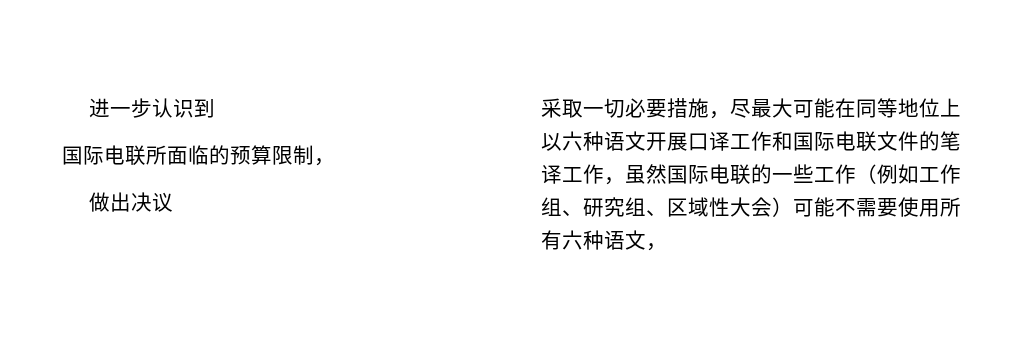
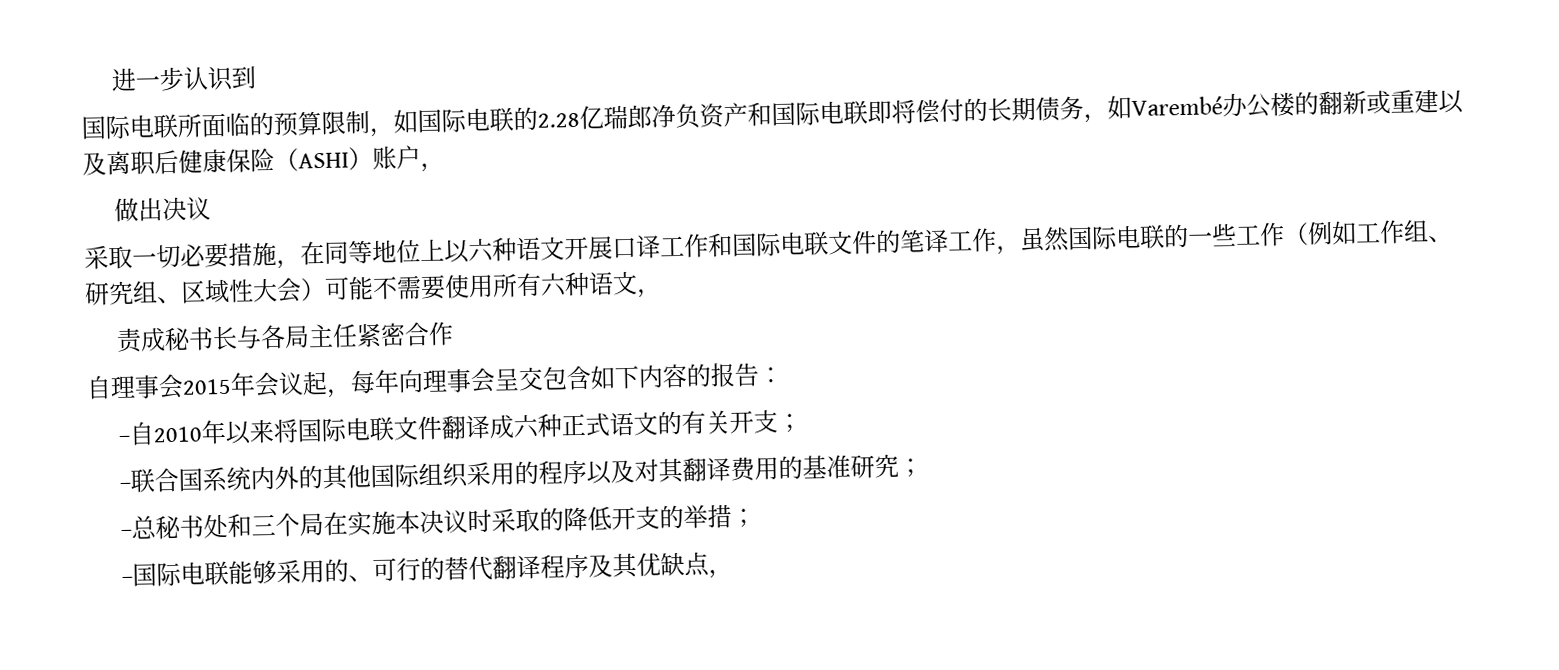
- 国际电联所面临的预算限制，
+ 国际电联所面临的预算限制，如国际电联的2.28亿瑞郎净负资产和国际电联即将偿付的长期债务，如Varembé办公楼的翻新或重建以及离职后健康保险（ASHI）账户，
- 采取一切必要措施，尽最大可能在同等地位上以六种语文开展口译工作和国际电联文件的笔译工作，虽然国际电联的一些工作（例如工作组、研究组、区域性大会）可能不需要使用所有六种语文，
+ 采取一切必要措施，在同等地位上以六种语文开展口译工作和国际电联文件的笔译工作，虽然国际电联的一些工作（例如工作组、研究组、区域性大会）可能不需要使用所有六种语文，
+ 责成秘书长与各局主任紧密合作
+ 自理事会2015年会议起，每年向理事会呈交包含如下内容的报告：
+ –自2010年以来将国际电联文件翻译成六种正式语文的有关开支；
+ –联合国系统内外的其他国际组织采用的程序以及对其翻译费用的基准研究；
+ –总秘书处和三个局在实施本决议时采取的降低开支的举措；
+ –国际电联能够采用的、可行的替代翻译程序及其优缺点，

